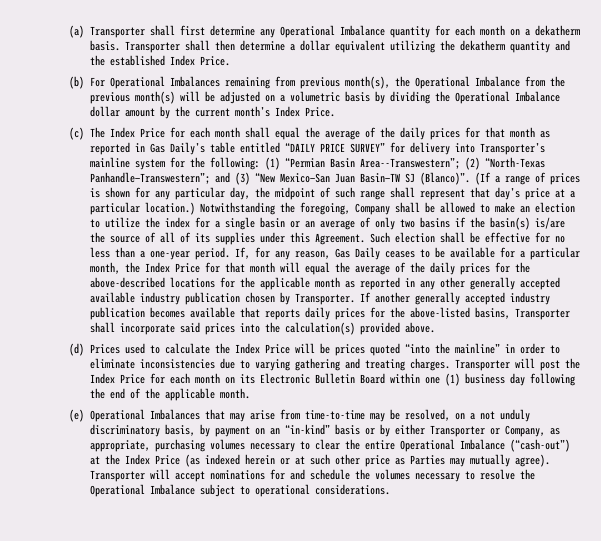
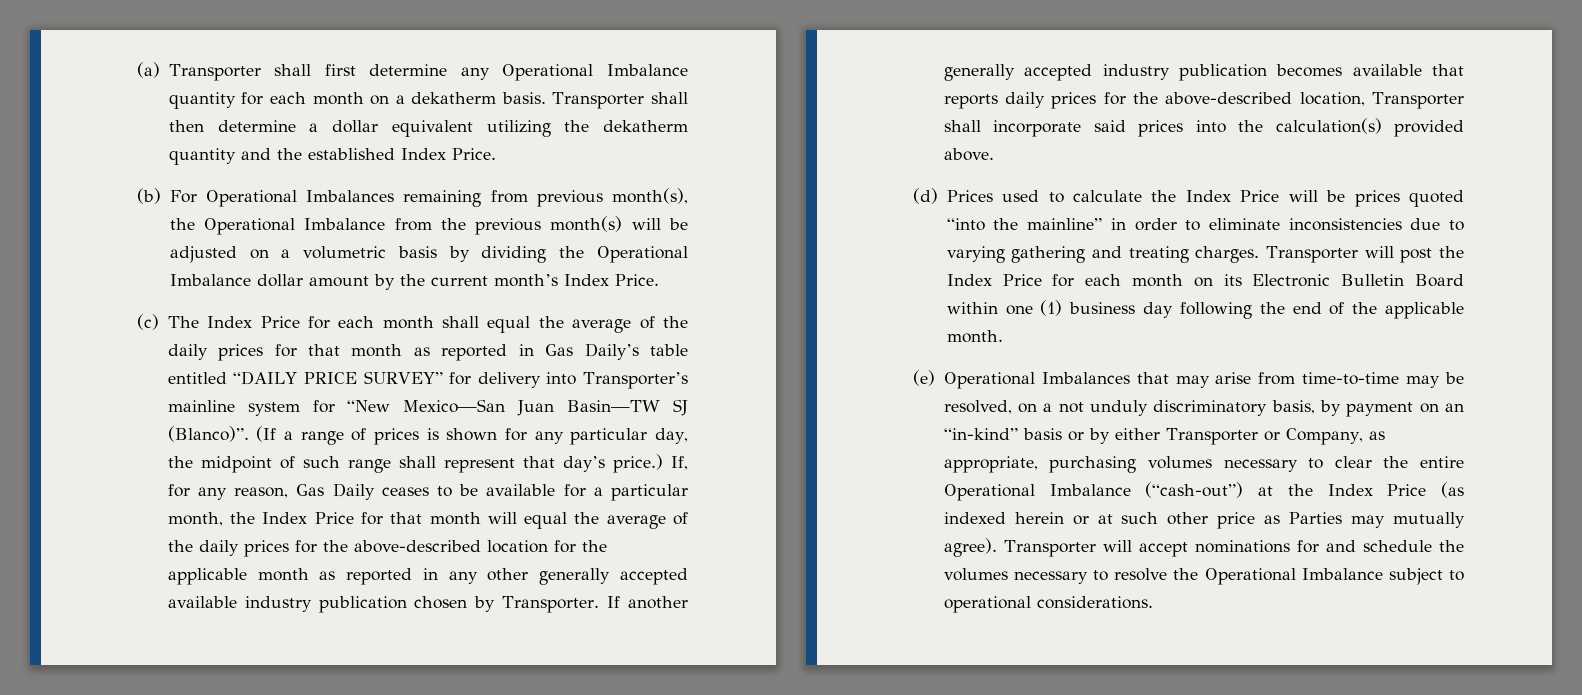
- (c) The Index Price for each month shall equal the average of the daily prices for that month as reported in Gas Daily’s table entitled “DAILY PRICE SURVEY” for delivery into Transporter’s mainline system for the following: (1) “Permian Basin Area--Transwestern”; (2) “North-Texas Panhandle—Transwestern”; and (3) “New Mexico—San Juan Basin—TW SJ (Blanco)”.
+ (c) The Index Price for each month shall equal the average of the daily prices for that month as reported in Gas Daily’s table entitled “DAILY PRICE SURVEY” for delivery into Transporter’s mainline system for “New Mexico—San Juan Basin—TW SJ (Blanco)”.
- (If a range of prices is shown for any particular day, the midpoint of such range shall represent that day’s price at a particular location.) Notwithstanding the foregoing, Company shall be allowed to make an election to utilize the index for a single basin or an average of only two basins if the basin(s) is/are the source of all of its supplies under this Agreement. Such election shall be effective for no less than a one-year period.
+ (If a range of prices is shown for any particular day, the midpoint of such range shall represent that day’s price.)
- If, for any reason, Gas Daily ceases to be available for a particular month, the Index Price for that month will equal the average of the daily prices for the above-described locations for the applicable month as reported in any other generally accepted available industry publication chosen by Transporter.
+ If, for any reason, Gas Daily ceases to be available for a particular month, the Index Price for that month will equal the average of the daily prices for the above-described location for the applicable month as reported in any other generally accepted available industry publication chosen by Transporter.
- If another generally accepted industry publication becomes available that reports daily prices for the above-listed basins, Transporter shall incorporate said prices into the calculation(s) provided above.
+ If another generally accepted industry publication becomes available that reports daily prices for the above-described location, Transporter shall incorporate said prices into the calculation(s) provided above.

